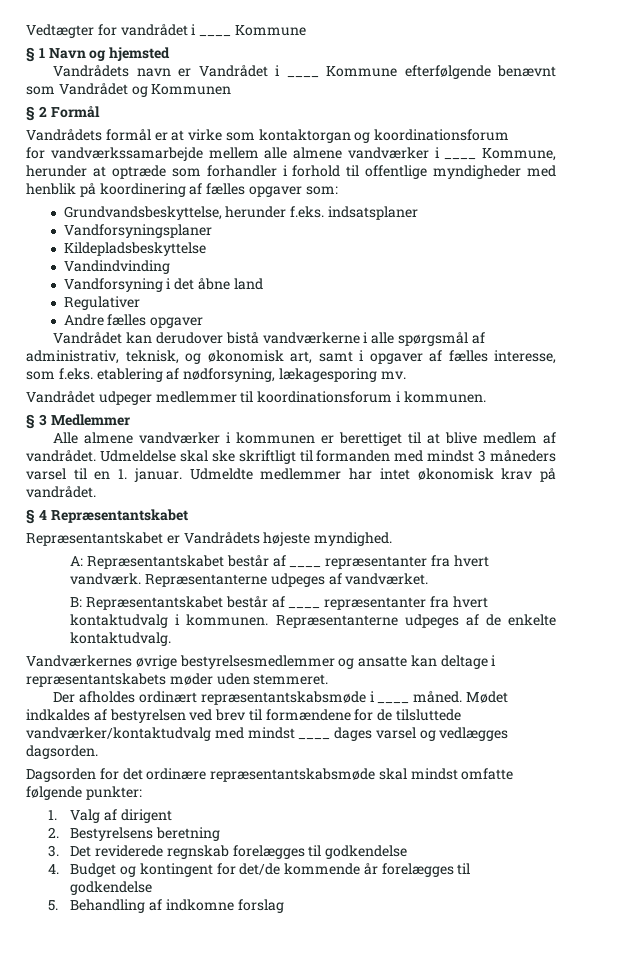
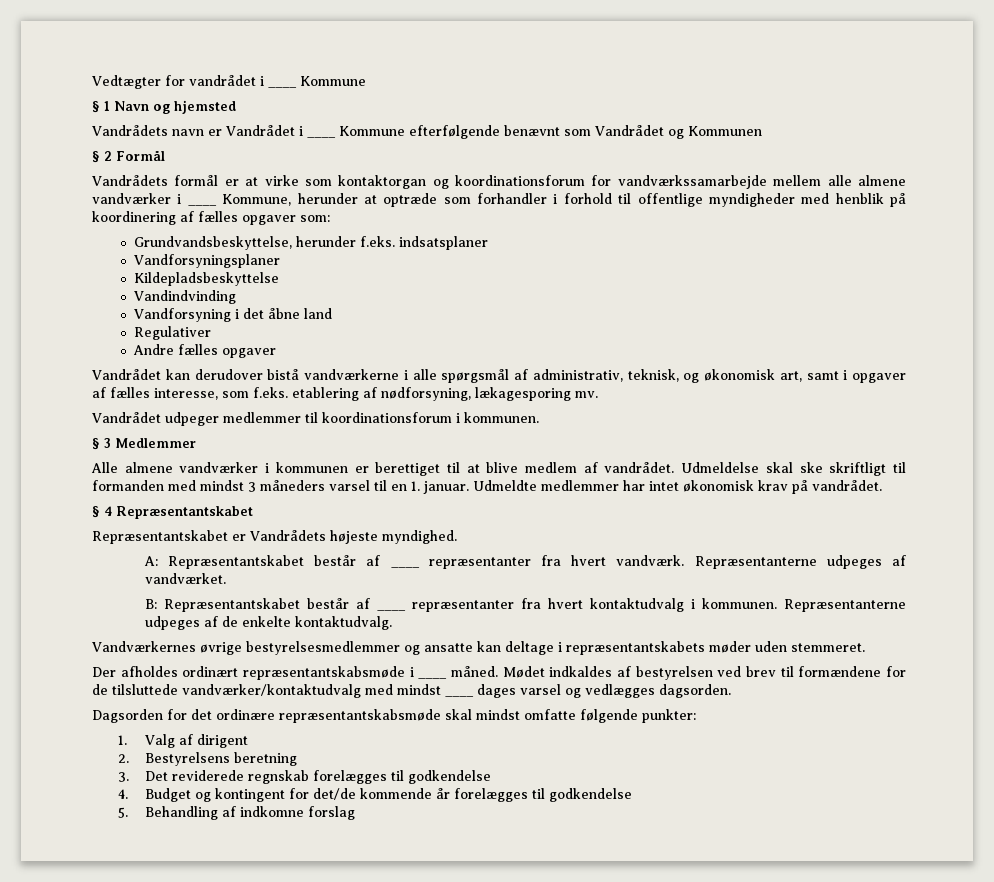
- Vandrådets formål er at virke som kontaktorgan og koordinationsforum
- for vandværkssamarbejde mellem alle almene vandværker i ____ Kommune, herunder at optræde som forhandler i forhold til offentlige myndigheder med henblik på koordinering af fælles opgaver som:
+ Vandrådets formål er at virke som kontaktorgan og koordinationsforum for vandværkssamarbejde mellem alle almene vandværker i ____ Kommune, herunder at optræde som forhandler i forhold til offentlige myndigheder med henblik på koordinering af fælles opgaver som:

